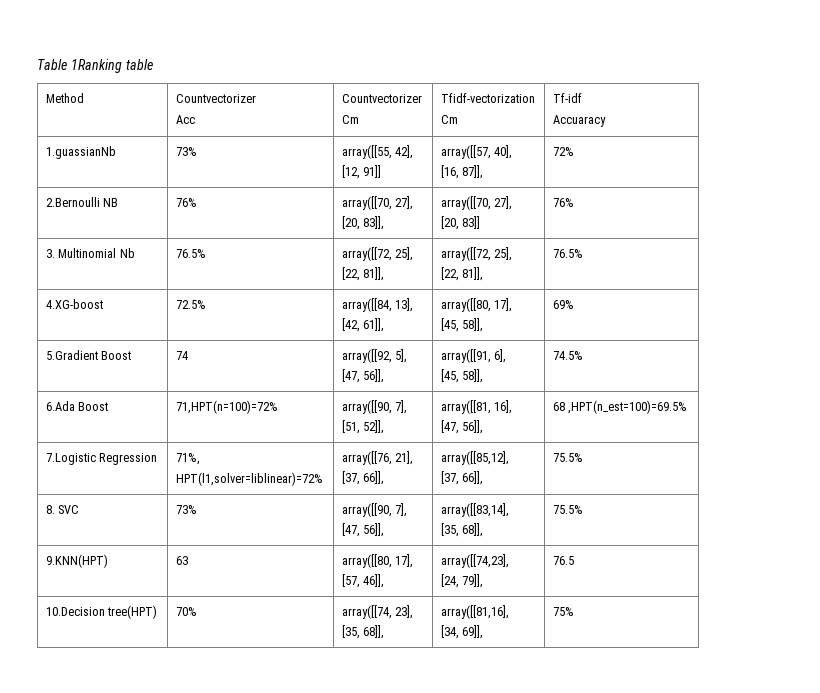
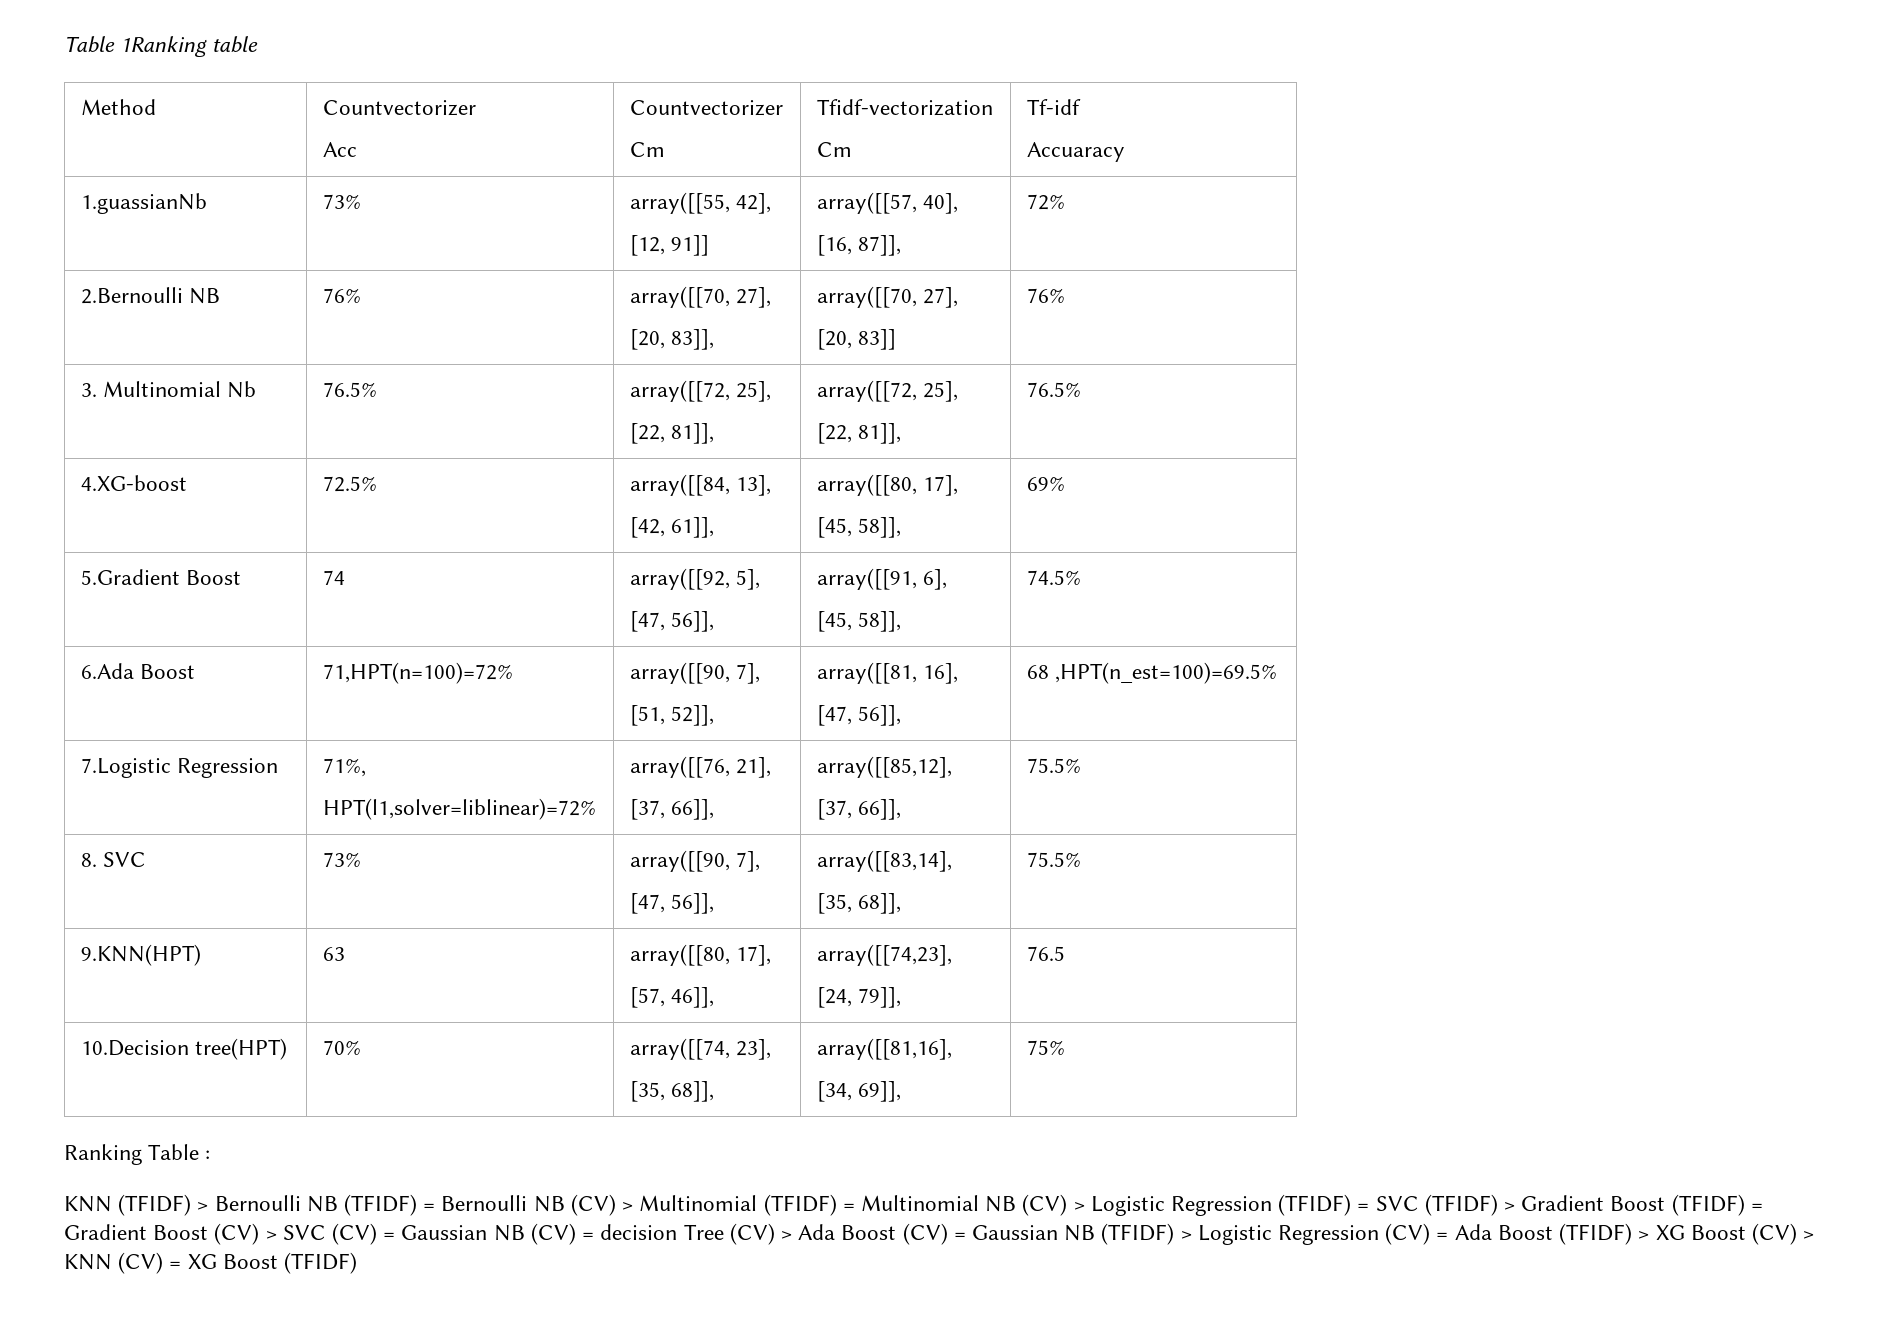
+ Ranking Table :
+ KNN (TFIDF) > Bernoulli NB (TFIDF) = Bernoulli NB (CV) > Multinomial (TFIDF) = Multinomial NB (CV) > Logistic Regression (TFIDF) = SVC (TFIDF) > Gradient Boost (TFIDF) = Gradient Boost (CV) > SVC (CV) = Gaussian NB (CV) = decision Tree (CV) > Ada Boost (CV) = Gaussian NB (TFIDF) > Logistic Regression (CV) = Ada Boost (TFIDF) > XG Boost (CV) > KNN (CV) = XG Boost (TFIDF)

